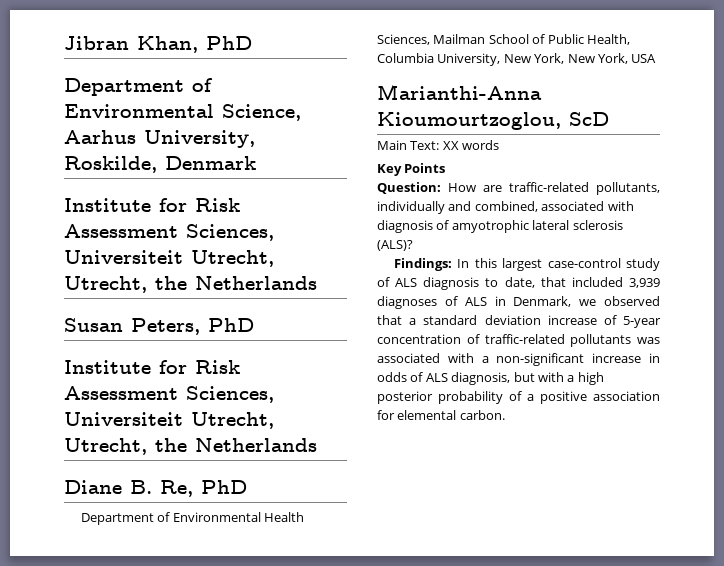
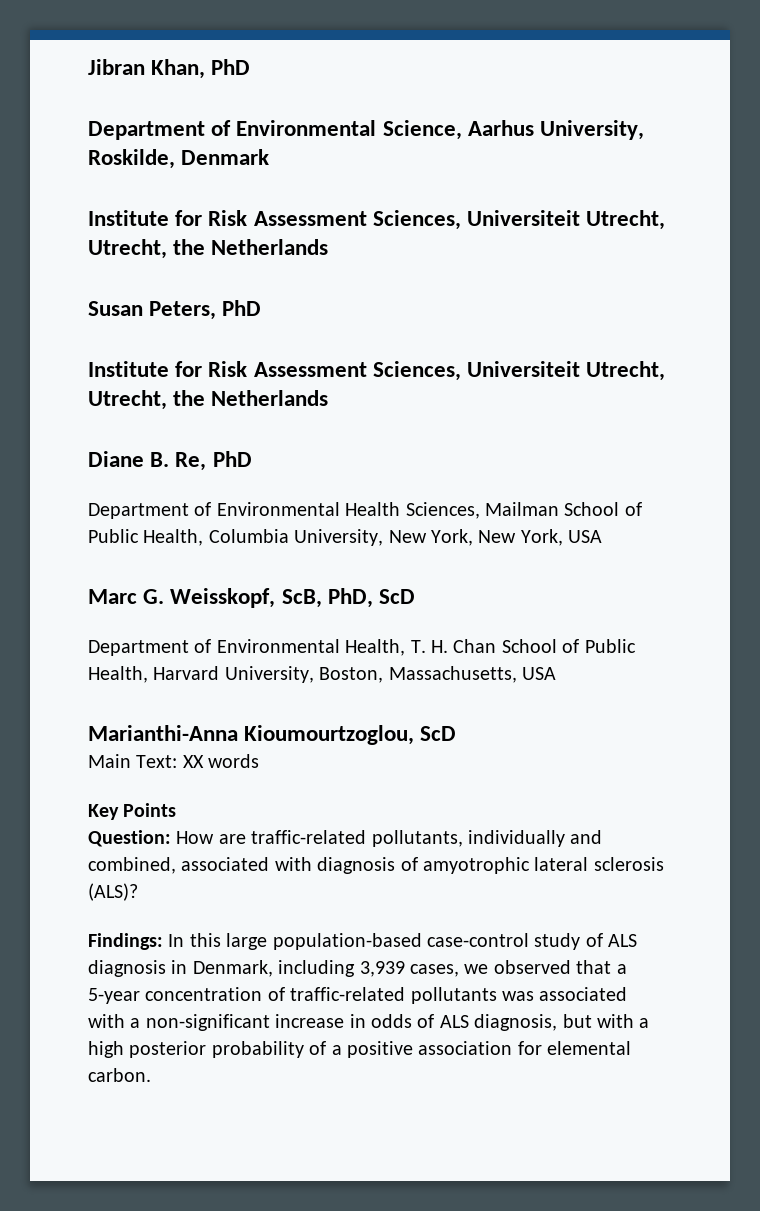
+ Marc G. Weisskopf, ScB, PhD, ScD
+ Department of Environmental Health, T. H. Chan School of Public Health, Harvard University, Boston, Massachusetts, USA
- Findings: In this largest case-control study of ALS diagnosis to date, that included 3,939 diagnoses of ALS in Denmark, we observed that a standard deviation increase of 5-year concentration of traffic-related pollutants was associated with a non-significant increase in odds of ALS diagnosis, but with a high posterior probability of a positive association for elemental carbon.
+ Findings: In this large population-based case-control study of ALS diagnosis in Denmark, including 3,939 cases, we observed that a 5-year concentration of traffic-related pollutants was associated with a non-significant increase in odds of ALS diagnosis, but with a high posterior probability of a positive association for elemental carbon.

